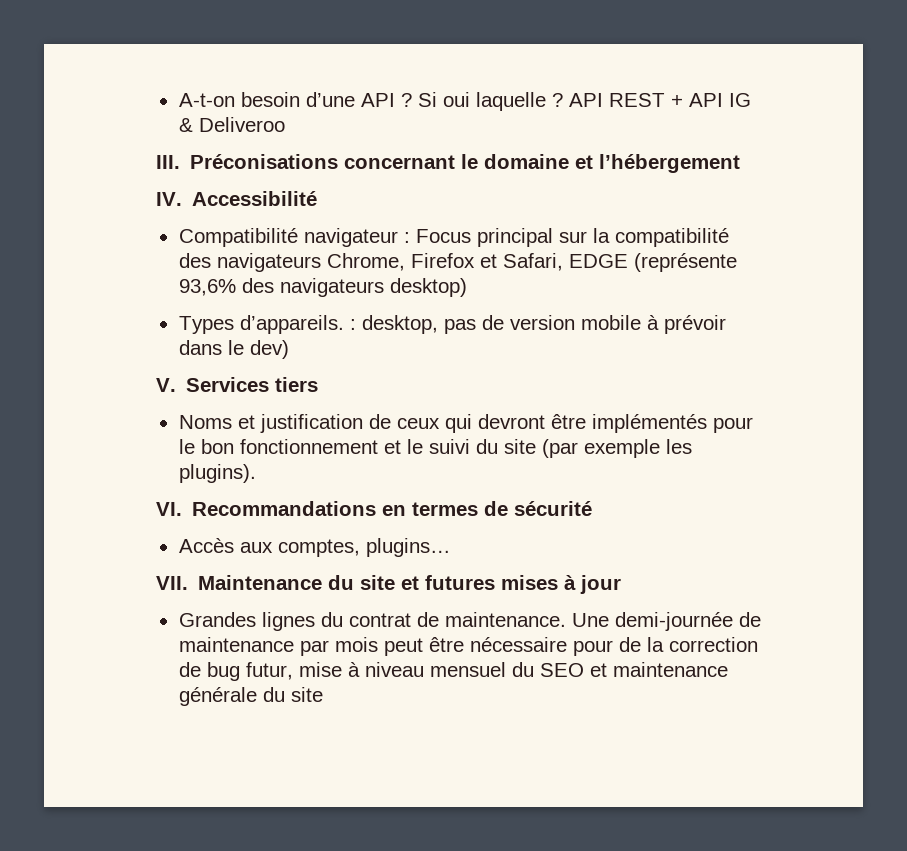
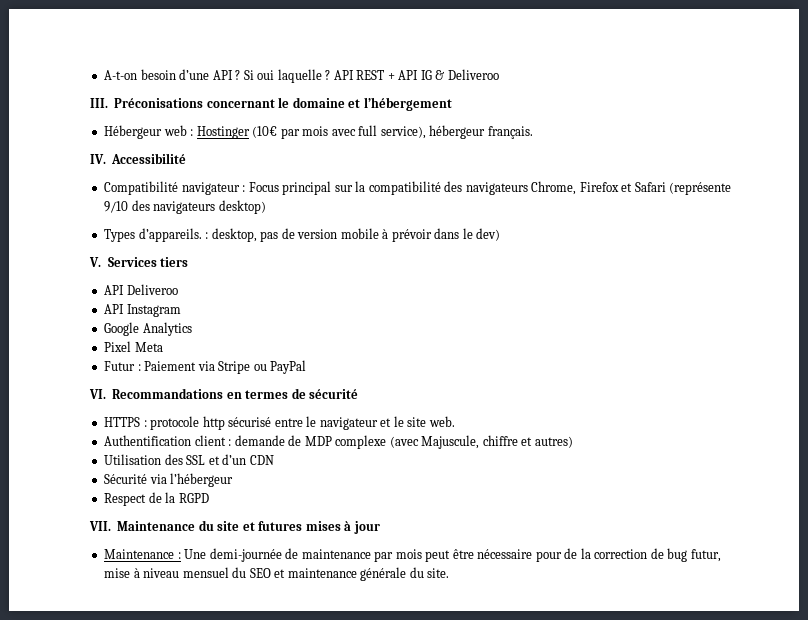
+ Hébergeur web : Hostinger (10€ par mois avec full service), hébergeur français.
- Compatibilité navigateur : Focus principal sur la compatibilité des navigateurs Chrome, Firefox et Safari, EDGE (représente 93,6% des navigateurs desktop)
+ Compatibilité navigateur : Focus principal sur la compatibilité des navigateurs Chrome, Firefox et Safari (représente 9/10 des navigateurs desktop)
- Noms et justification de ceux qui devront être implémentés pour le bon fonctionnement et le suivi du site (par exemple les plugins).
+ API Deliveroo
+ API Instagram
+ Google Analytics
+ Pixel Meta
+ Futur : Paiement via Stripe ou PayPal
- Accès aux comptes, plugins…
+ HTTPS : protocole http sécurisé entre le navigateur et le site web.
+ Authentification client : demande de MDP complexe (avec Majuscule, chiffre et autres)
+ Utilisation des SSL et d’un CDN
+ Sécurité via l’hébergeur
+ Respect de la RGPD
- Grandes lignes du contrat de maintenance. Une demi-journée de maintenance par mois peut être nécessaire pour de la correction de bug futur, mise à niveau mensuel du SEO et maintenance générale du site
+ Maintenance : Une demi-journée de maintenance par mois peut être nécessaire pour de la correction de bug futur, mise à niveau mensuel du SEO et maintenance générale du site.

